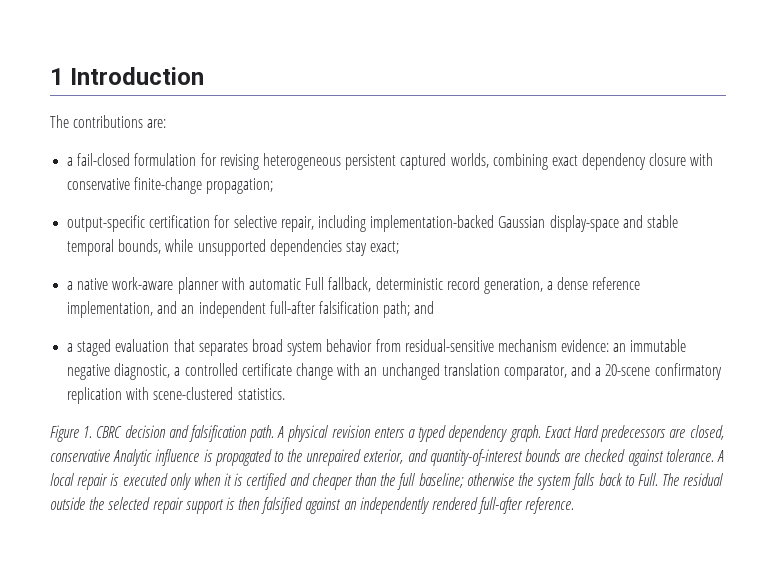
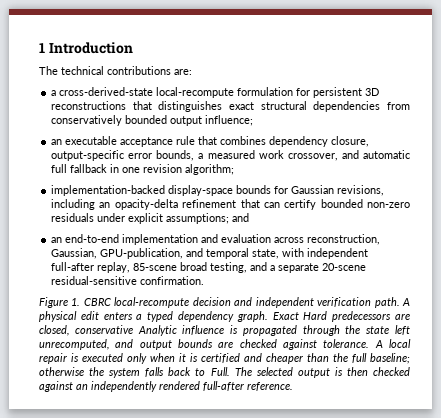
- The contributions are:
+ The technical contributions are:
- a fail-closed formulation for revising heterogeneous persistent captured worlds, combining exact dependency closure with conservative finite-change propagation;
- output-specific certification for selective repair, including implementation-backed Gaussian display-space and stable temporal bounds, while unsupported dependencies stay exact;
- a native work-aware planner with automatic Full fallback, deterministic record generation, a dense reference implementation, and an independent full-after falsification path; and
- a staged evaluation that separates broad system behavior from residual-sensitive mechanism evidence: an immutable negative diagnostic, a controlled certificate change with an unchanged translation comparator, and a 20-scene confirmatory replication with scene-clustered statistics.
+ a cross-derived-state local-recompute formulation for persistent 3D reconstructions that distinguishes exact structural dependencies from conservatively bounded output influence;
+ an executable acceptance rule that combines dependency closure, output-specific error bounds, a measured work crossover, and automatic full fallback in one revision algorithm;
+ implementation-backed display-space bounds for Gaussian revisions, including an opacity-delta refinement that can certify bounded non-zero residuals under explicit assumptions; and
+ an end-to-end implementation and evaluation across reconstruction, Gaussian, GPU-publication, and temporal state, with independent full-after replay, 85-scene broad testing, and a separate 20-scene residual-sensitive confirmation.
- Figure 1. CBRC decision and falsification path.
+ Figure 1. CBRC local-recompute decision and independent verification path.
- A physical revision enters a typed dependency graph.
+ A physical edit enters a typed dependency graph.
- Exact Hard predecessors are closed, conservative Analytic influence is propagated to the unrepaired exterior, and quantity-of-interest bounds are checked against tolerance.
+ Exact Hard predecessors are closed, conservative Analytic influence is propagated through the state left unrecomputed, and output bounds are checked against tolerance.
- The residual outside the selected repair support is then falsified against an independently rendered full-after reference.
+ The selected output is then checked against an independently rendered full-after reference.

